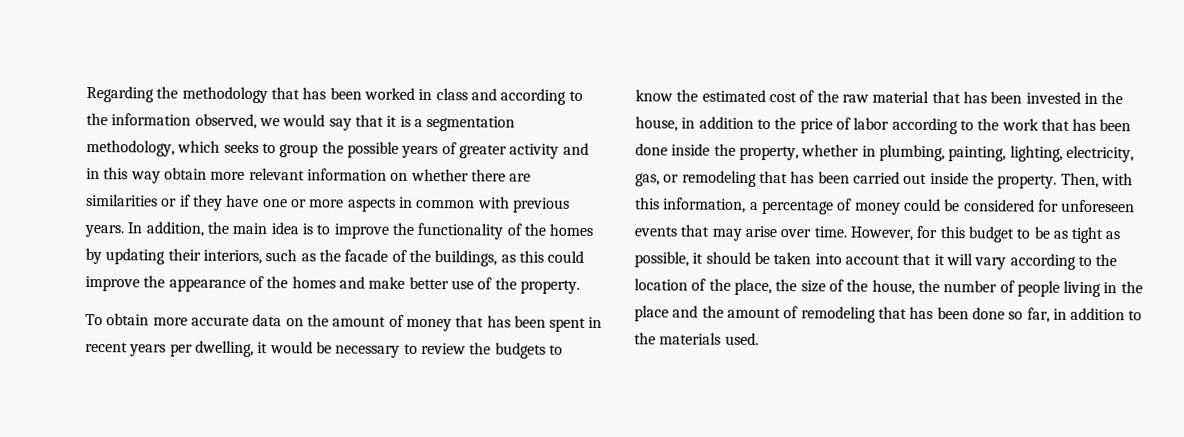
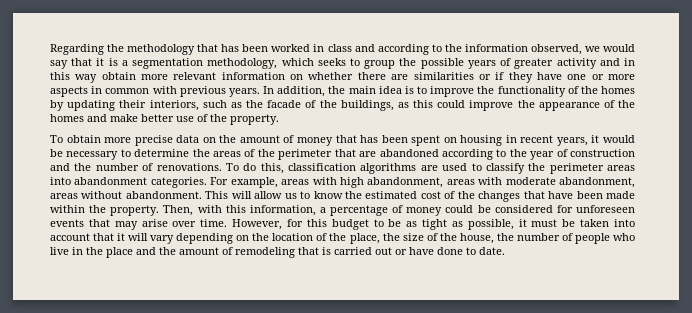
- To obtain more accurate data on the amount of money that has been spent in recent years per dwelling, it would be necessary to review the budgets to know the estimated cost of the raw material that has been invested in the house, in addition to the price of labor according to the work that has been done inside the property, whether in plumbing, painting, lighting, electricity, gas, or remodeling that has been carried out inside the property.
+ To obtain more precise data on the amount of money that has been spent on housing in recent years, it would be necessary to determine the areas of the perimeter that are abandoned according to the year of construction and the number of renovations. To do this, classification algorithms are used to classify the perimeter areas into abandonment categories. For example, areas with high abandonment, areas with moderate abandonment, areas without abandonment. This will allow us to know the estimated cost of the changes that have been made within the property.
- However, for this budget to be as tight as possible, it should be taken into account that it will vary according to the location of the place, the size of the house, the number of people living in the place and the amount of remodeling that has been done so far, in addition to the materials used.
+ However, for this budget to be as tight as possible, it must be taken into account that it will vary depending on the location of the place, the size of the house, the number of people who live in the place and the amount of remodeling that is carried out or have done to date.

